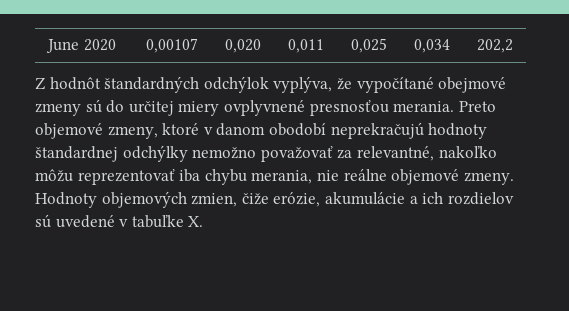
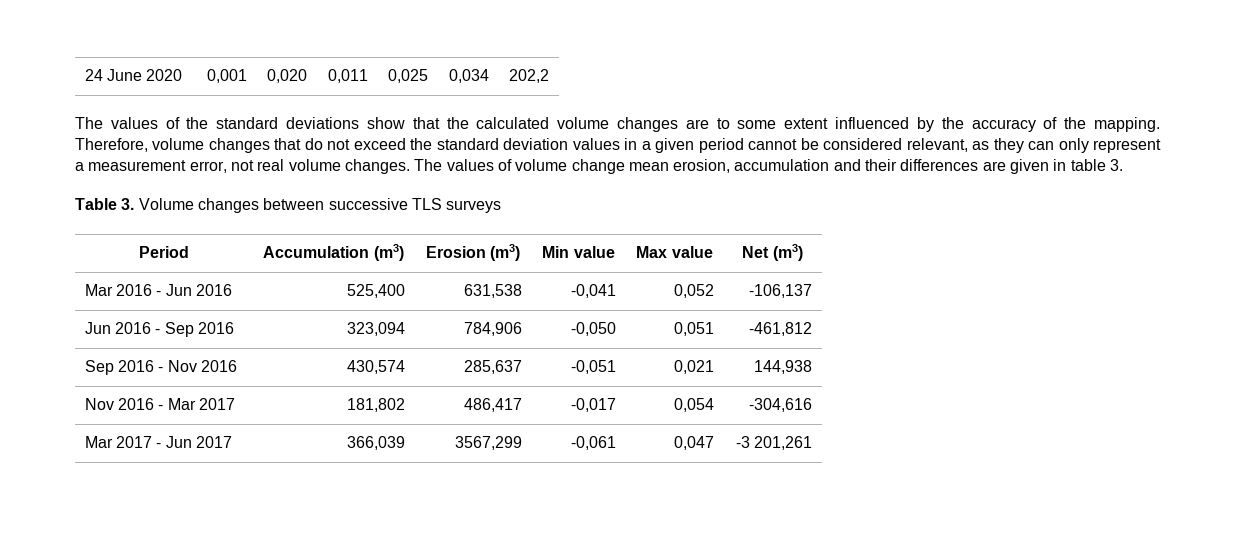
- June 2020 | 0,00107 | 0,020 | 0,011 | 0,025 | 0,034 | 202,2
+ 24 June 2020 | 0,001 | 0,020 | 0,011 | 0,025 | 0,034 | 202,2
- Z hodnôt štandardných odchýlok vyplýva, že vypočítané obejmové zmeny sú do určitej miery ovplyvnené presnosťou merania. Preto objemové zmeny, ktoré v danom obodobí neprekračujú hodnoty štandardnej odchýlky nemožno považovať za relevantné, nakoľko môžu reprezentovať iba chybu merania, nie reálne objemové zmeny. Hodnoty objemových zmien, čiže erózie, akumulácie a ich rozdielov sú uvedené v tabuľke X.
+ The values of the standard deviations show that the calculated volume changes are to some extent influenced by the accuracy of the mapping. Therefore, volume changes that do not exceed the standard deviation values in a given period cannot be considered relevant, as they can only represent a measurement error, not real volume changes. The values of volume change mean erosion, accumulation and their differences are given in table 3.
+ Table 3. Volume changes between successive TLS surveys
+ Period | Accumulation (m3) | Erosion (m3) | Min value | Max value | Net (m3)
+ Mar 2016 - Jun 2016 | 525,400 | 631,538 | -0,041 | 0,052 | -106,137
+ Jun 2016 - Sep 2016 | 323,094 | 784,906 | -0,050 | 0,051 | -461,812
+ Sep 2016 - Nov 2016 | 430,574 | 285,637 | -0,051 | 0,021 | 144,938
+ Nov 2016 - Mar 2017 | 181,802 | 486,417 | -0,017 | 0,054 | -304,616
+ Mar 2017 - Jun 2017 | 366,039 | 3567,299 | -0,061 | 0,047 | -3 201,261

